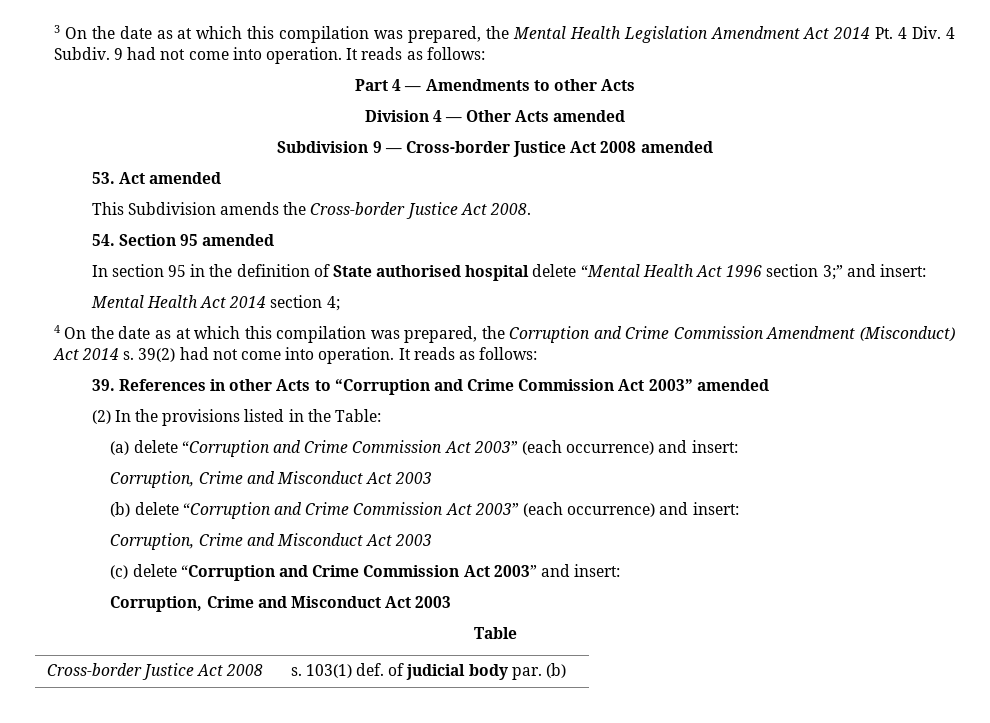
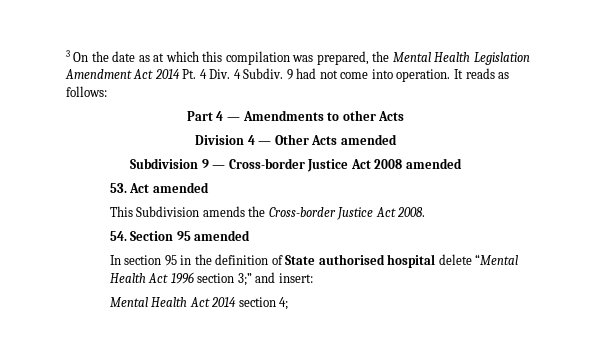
- 4 On the date as at which this compilation was prepared, the Corruption and Crime Commission Amendment (Misconduct) Act 2014 s. 39(2) had not come into operation. It reads as follows:
- 39. References in other Acts to “Corruption and Crime Commission Act 2003” amended
- (2) In the provisions listed in the Table:
- (a) delete “Corruption and Crime Commission Act 2003” (each occurrence) and insert:
- Corruption, Crime and Misconduct Act 2003
- (b) delete “Corruption and Crime Commission Act 2003” (each occurrence) and insert:
- Corruption, Crime and Misconduct Act 2003
- (c) delete “Corruption and Crime Commission Act 2003” and insert:
- Corruption, Crime and Misconduct Act 2003
- Table
- Cross-border Justice Act 2008 | s. 103(1) def. of judicial body par. (b)

